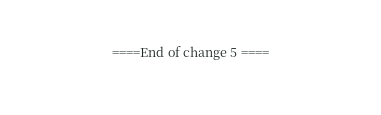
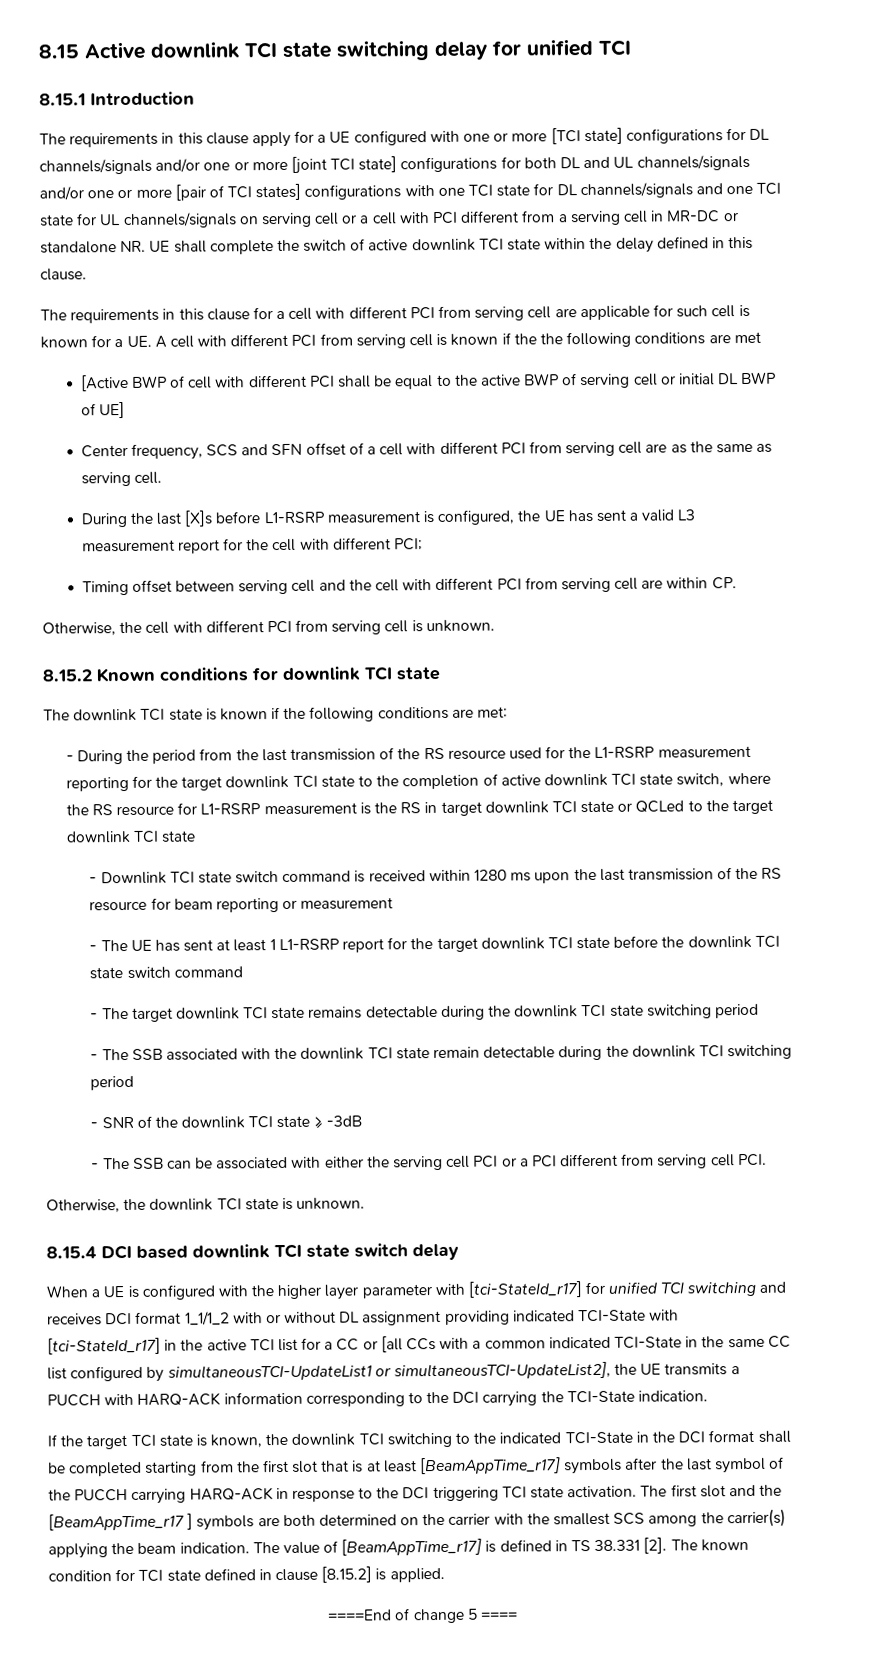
+ 8.15 Active downlink TCI state switching delay for unified TCI
+ 8.15.1 Introduction
+ The requirements in this clause apply for a UE configured with one or more [TCI state] configurations for DL channels/signals and/or one or more [joint TCI state] configurations for both DL and UL channels/signals and/or one or more [pair of TCI states] configurations with one TCI state for DL channels/signals and one TCI state for UL channels/signals on serving cell or a cell with PCI different from a serving cell in MR-DC or standalone NR. UE shall complete the switch of active downlink TCI state within the delay defined in this clause.
+ The requirements in this clause for a cell with different PCI from serving cell are applicable for such cell is known for a UE. A cell with different PCI from serving cell is known if the the following conditions are met
+ [Active BWP of cell with different PCI shall be equal to the active BWP of serving cell or initial DL BWP of UE]
+ Center frequency, SCS and SFN offset of a cell with different PCI from serving cell are as the same as serving cell.
+ During the last [X]s before L1-RSRP measurement is configured, the UE has sent a valid L3 measurement report for the cell with different PCI;
+ Timing offset between serving cell and the cell with different PCI from serving cell are within CP.
+ Otherwise, the cell with different PCI from serving cell is unknown.
+ 8.15.2 Known conditions for downlink TCI state
+ The downlink TCI state is known if the following conditions are met:
+ - During the period from the last transmission of the RS resource used for the L1-RSRP measurement reporting for the target downlink TCI state to the completion of active downlink TCI state switch, where the RS resource for L1-RSRP measurement is the RS in target downlink TCI state or QCLed to the target downlink TCI state
+ - Downlink TCI state switch command is received within 1280 ms upon the last transmission of the RS resource for beam reporting or measurement
+ - The UE has sent at least 1 L1-RSRP report for the target downlink TCI state before the downlink TCI state switch command
+ - The target downlink TCI state remains detectable during the downlink TCI state switching period
+ - The SSB associated with the downlink TCI state remain detectable during the downlink TCI switching period
+ - SNR of the downlink TCI state ≥ -3dB
+ - The SSB can be associated with either the serving cell PCI or a PCI different from serving cell PCI.
+ Otherwise, the downlink TCI state is unknown.
+ 8.15.4 DCI based downlink TCI state switch delay
+ When a UE is configured with the higher layer parameter with [tci-StateId_r17] for unified TCI switching and receives DCI format 1_1/1_2 with or without DL assignment providing indicated TCI-State with [tci-StateId_r17] in the active TCI list for a CC or [all CCs with a common indicated TCI-State in the same CC list configured by simultaneousTCI-UpdateList1 or simultaneousTCI-UpdateList2], the UE transmits a PUCCH with HARQ-ACK information corresponding to the DCI carrying the TCI-State indication.
+ If the target TCI state is known, the downlink TCI switching to the indicated TCI-State in the DCI format shall be completed starting from the first slot that is at least [BeamAppTime_r17] symbols after the last symbol of the PUCCH carrying HARQ-ACK in response to the DCI triggering TCI state activation. The first slot and the [BeamAppTime_r17 ] symbols are both determined on the carrier with the smallest SCS among the carrier(s) applying the beam indication. The value of [BeamAppTime_r17] is defined in TS 38.331 [2]. The known condition for TCI state defined in clause [8.15.2] is applied.

